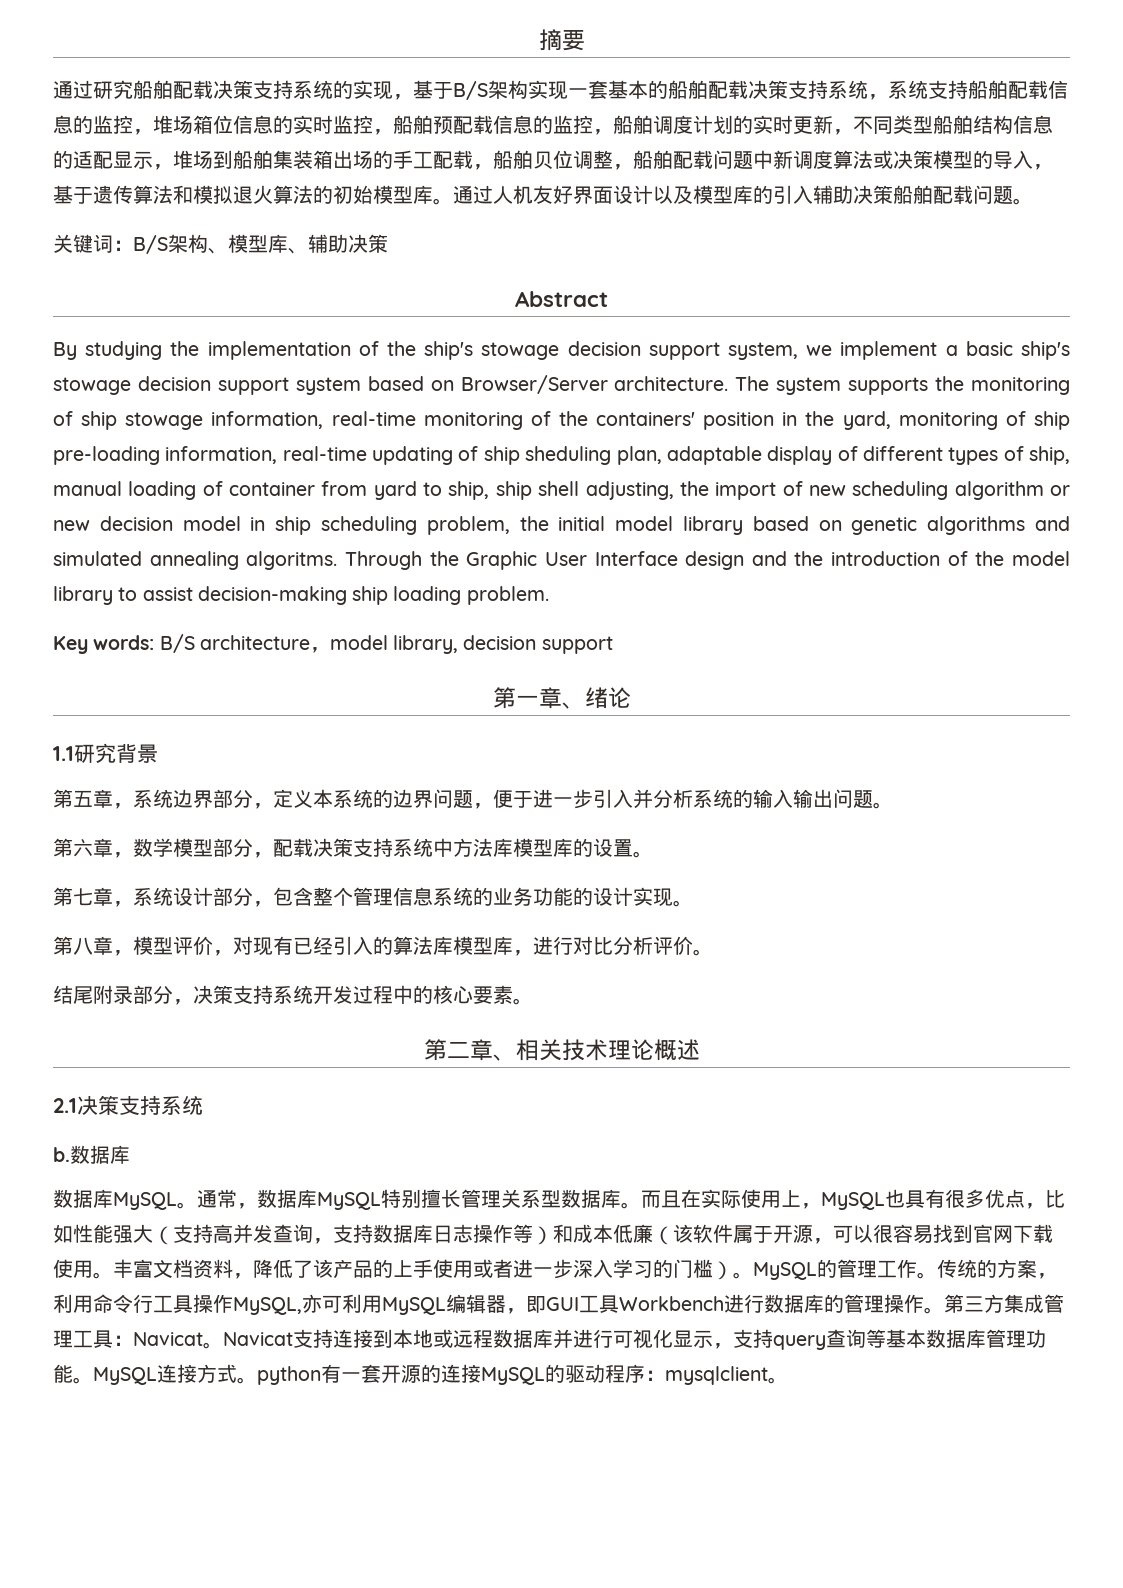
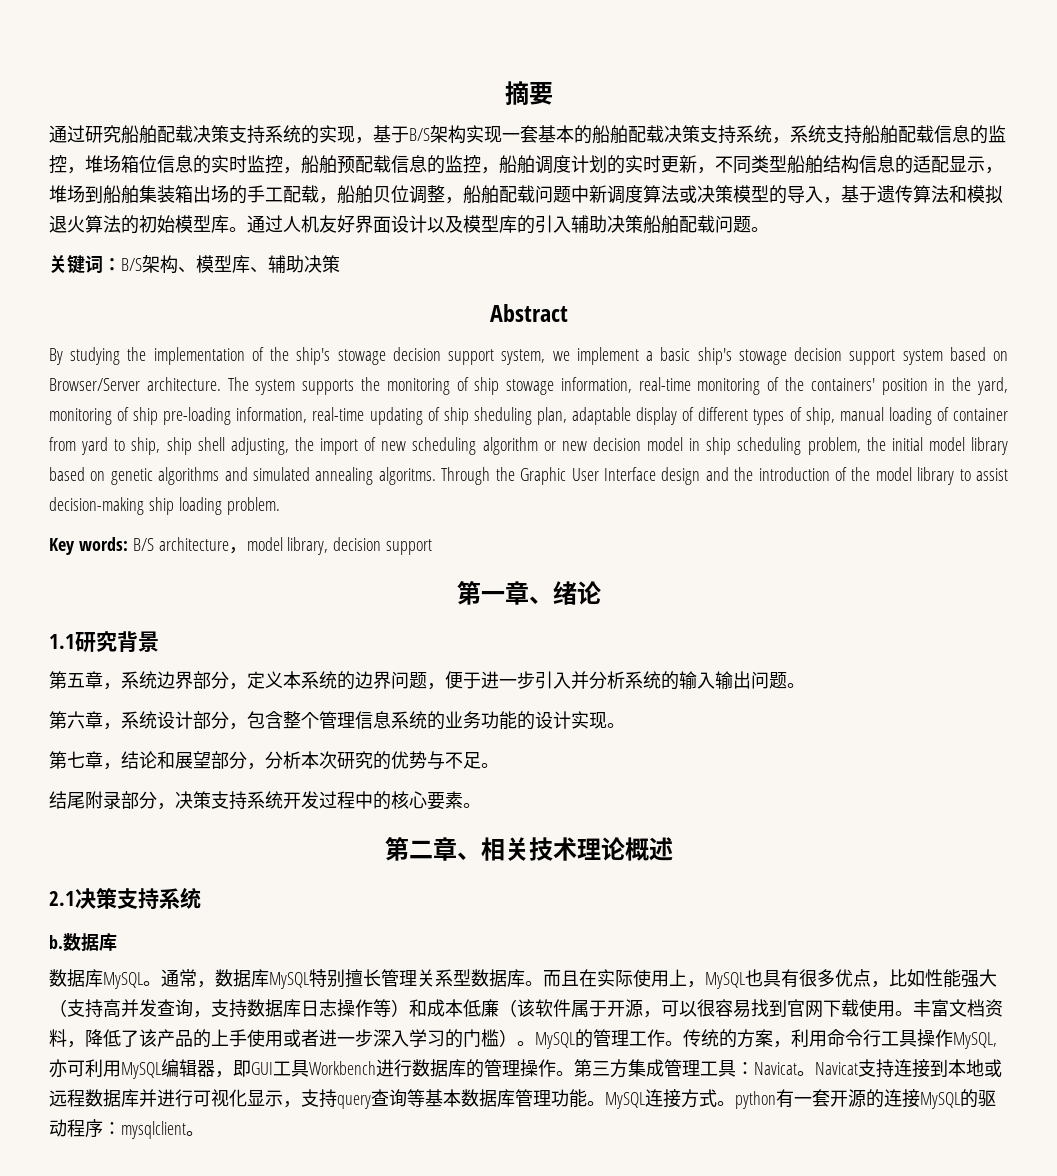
- 第六章，数学模型部分，配载决策支持系统中方法库模型库的设置。
- 第七章，系统设计部分，包含整个管理信息系统的业务功能的设计实现。
+ 第六章，系统设计部分，包含整个管理信息系统的业务功能的设计实现。
- 第八章，模型评价，对现有已经引入的算法库模型库，进行对比分析评价。
+ 第七章，结论和展望部分，分析本次研究的优势与不足。

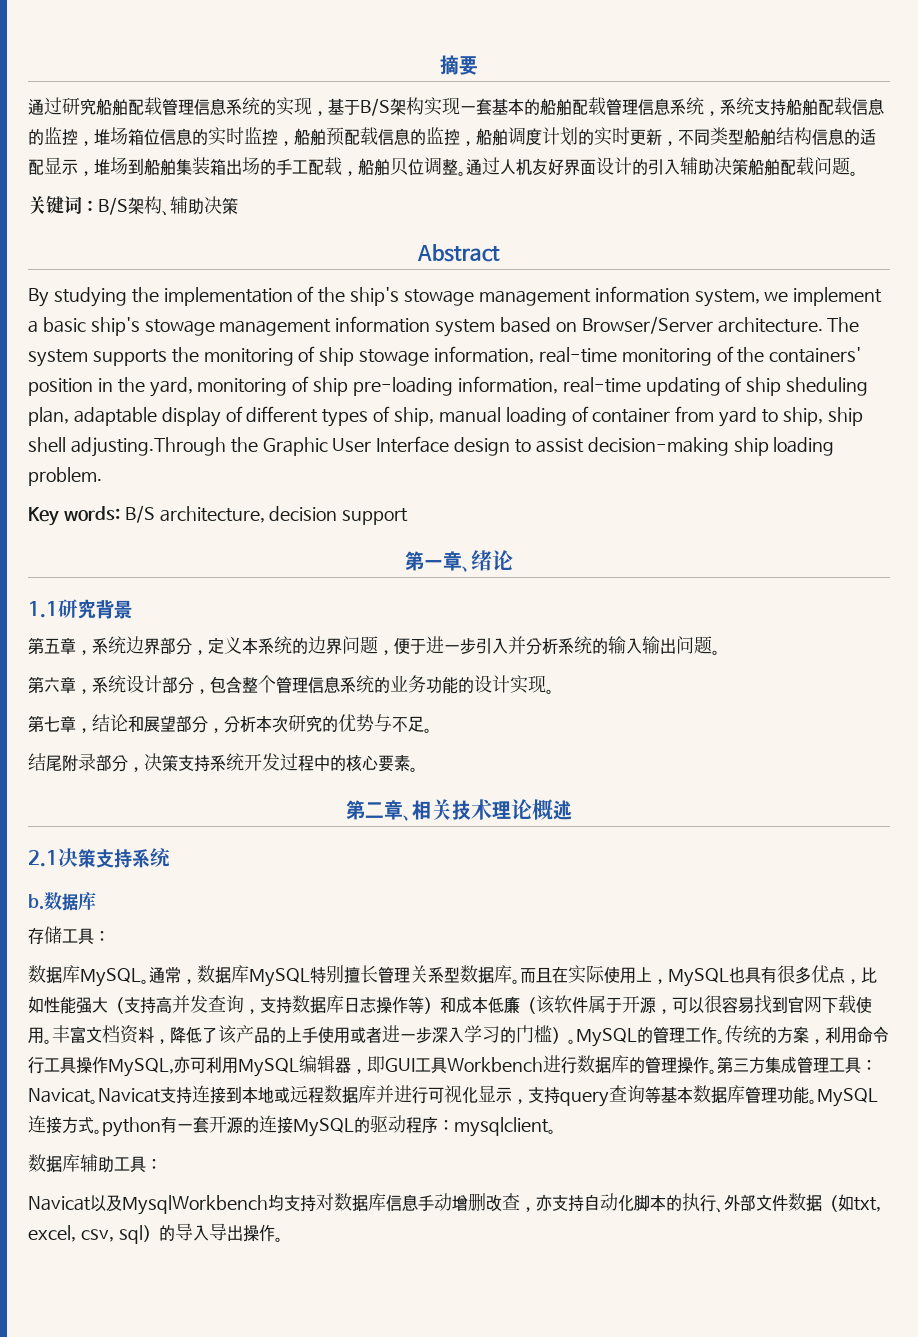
- 通过研究船舶配载决策支持系统的实现，基于B/S架构实现一套基本的船舶配载决策支持系统，系统支持船舶配载信息的监控，堆场箱位信息的实时监控，船舶预配载信息的监控，船舶调度计划的实时更新，不同类型船舶结构信息的适配显示，堆场到船舶集装箱出场的手工配载，船舶贝位调整，船舶配载问题中新调度算法或决策模型的导入，基于遗传算法和模拟退火算法的初始模型库。
+ 通过研究船舶配载管理信息系统的实现，基于B/S架构实现一套基本的船舶配载管理信息系统，系统支持船舶配载信息的监控，堆场箱位信息的实时监控，船舶预配载信息的监控，船舶调度计划的实时更新，不同类型船舶结构信息的适配显示，堆场到船舶集装箱出场的手工配载，船舶贝位调整。
- 通过人机友好界面设计以及模型库的引入辅助决策船舶配载问题。
+ 通过人机友好界面设计的引入辅助决策船舶配载问题。
- 关键词：B/S架构、模型库、辅助决策
+ 关键词：B/S架构、辅助决策
- By studying the implementation of the ship's stowage decision support system, we implement a basic ship's stowage decision support system based on Browser/Server architecture.
+ By studying the implementation of the ship's stowage management information system, we implement a basic ship's stowage management information system based on Browser/Server architecture.
- The system supports the monitoring of ship stowage information, real-time monitoring of the containers' position in the yard, monitoring of ship pre-loading information, real-time updating of ship sheduling plan, adaptable display of different types of ship, manual loading of container from yard to ship, ship shell adjusting, the import of new scheduling algorithm or new decision model in ship scheduling problem, the initial model library based on genetic algorithms and simulated annealing algoritms. Through the Graphic User Interface design and the introduction of the model library to assist decision-making ship loading problem.
+ The system supports the monitoring of ship stowage information, real-time monitoring of the containers' position in the yard, monitoring of ship pre-loading information, real-time updating of ship sheduling plan, adaptable display of different types of ship, manual loading of container from yard to ship, ship shell adjusting.Through the Graphic User Interface design to assist decision-making ship loading problem.
- Key words: B/S architecture，model library, decision support
+ Key words: B/S architecture, decision support
+ 存储工具：
+ 数据库辅助工具：
+ Navicat以及MysqlWorkbench均支持对数据库信息手动增删改查，亦支持自动化脚本的执行、外部文件数据（如txt, excel, csv, sql）的导入导出操作。

